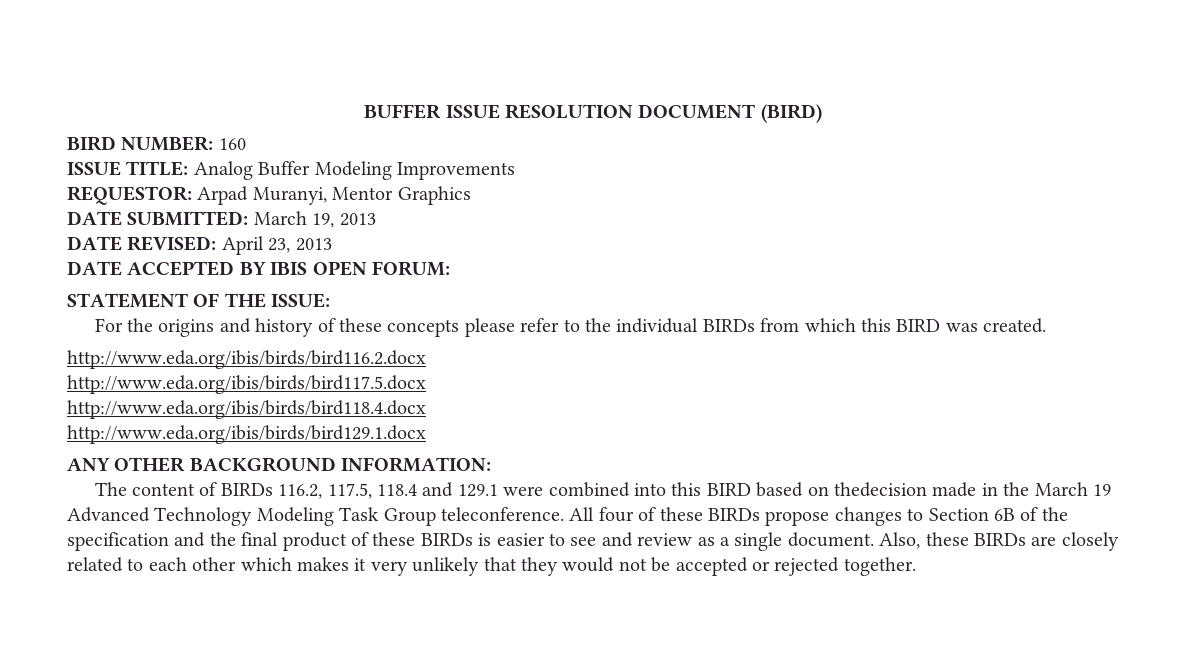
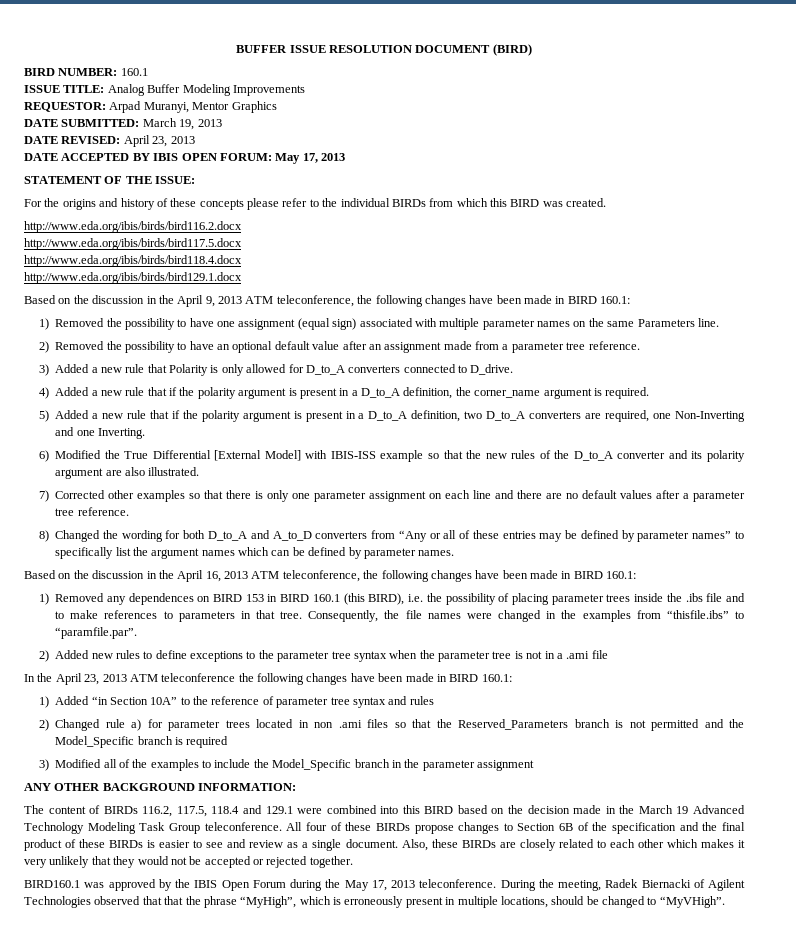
- BIRD NUMBER: 160
+ BIRD NUMBER: 160.1
- DATE ACCEPTED BY IBIS OPEN FORUM:
+ DATE ACCEPTED BY IBIS OPEN FORUM: May 17, 2013
+ Based on the discussion in the April 9, 2013 ATM teleconference, the following changes have been made in BIRD 160.1:
+ 1) Removed the possibility to have one assignment (equal sign) associated with multiple parameter names on the same Parameters line.
+ 2) Removed the possibility to have an optional default value after an assignment made from a parameter tree reference.
+ 3) Added a new rule that Polarity is only allowed for D_to_A converters connected to D_drive.
+ 4) Added a new rule that if the polarity argument is present in a D_to_A definition, the corner_name argument is required.
+ 5) Added a new rule that if the polarity argument is present in a D_to_A definition, two D_to_A converters are required, one Non-Inverting and one Inverting.
+ 6) Modified the True Differential [External Model] with IBIS-ISS example so that the new rules of the D_to_A converter and its polarity argument are also illustrated.
+ 7) Corrected other examples so that there is only one parameter assignment on each line and there are no default values after a parameter tree reference.
+ 8) Changed the wording for both D_to_A and A_to_D converters from “Any or all of these entries may be defined by parameter names” to specifically list the argument names which can be defined by parameter names.
+ Based on the discussion in the April 16, 2013 ATM teleconference, the following changes have been made in BIRD 160.1:
+ 1) Removed any dependences on BIRD 153 in BIRD 160.1 (this BIRD), i.e. the possibility of placing parameter trees inside the .ibs file and to make references to parameters in that tree. Consequently, the file names were changed in the examples from “thisfile.ibs” to “paramfile.par”.
+ 2) Added new rules to define exceptions to the parameter tree syntax when the parameter tree is not in a .ami file
+ In the April 23, 2013 ATM teleconference the following changes have been made in BIRD 160.1:
+ 1) Added “in Section 10A” to the reference of parameter tree syntax and rules
+ 2) Changed rule a) for parameter trees located in non .ami files so that the Reserved_Parameters branch is not permitted and the Model_Specific branch is required
+ 3) Modified all of the examples to include the Model_Specific branch in the parameter assignment
- The content of BIRDs 116.2, 117.5, 118.4 and 129.1 were combined into this BIRD based on thedecision made in the March 19 Advanced Technology Modeling Task Group teleconference.
+ The content of BIRDs 116.2, 117.5, 118.4 and 129.1 were combined into this BIRD based on the decision made in the March 19 Advanced Technology Modeling Task Group teleconference.
+ BIRD160.1 was approved by the IBIS Open Forum during the May 17, 2013 teleconference. During the meeting, Radek Biernacki of Agilent Technologies observed that that the phrase “MyHigh”, which is erroneously present in multiple locations, should be changed to “MyVHigh”.

